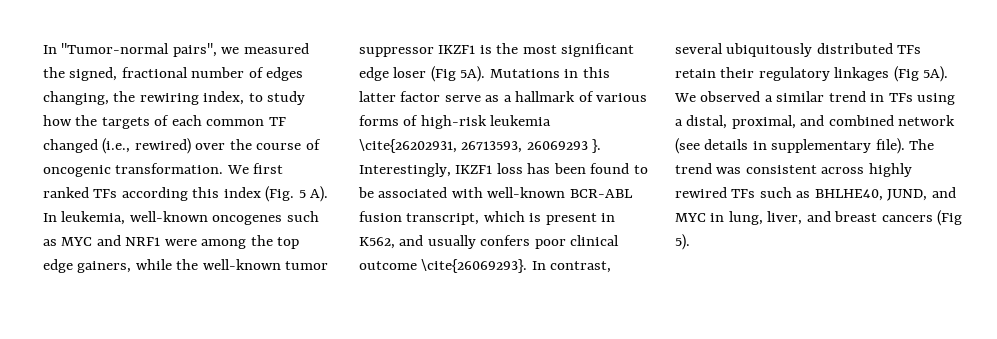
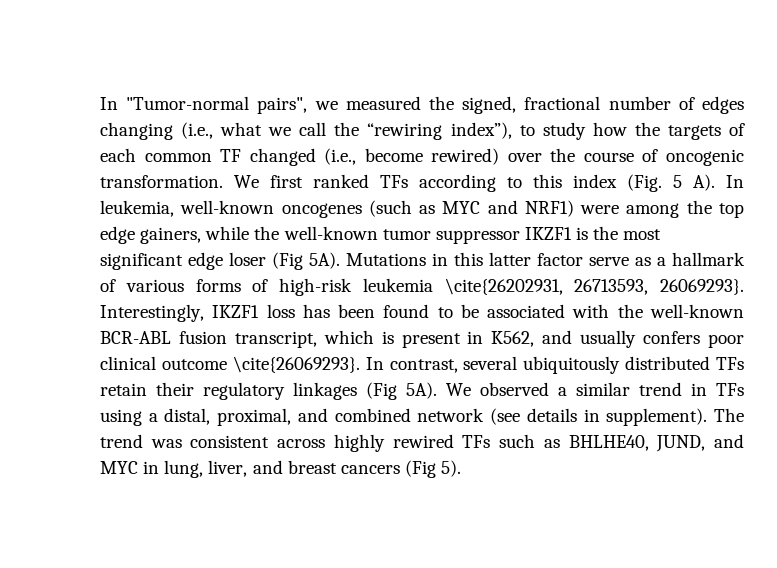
- In "Tumor-normal pairs", we measured the signed, fractional number of edges changing, the rewiring index, to study how the targets of each common TF changed (i.e., rewired) over the course of oncogenic transformation.
+ In "Tumor-normal pairs", we measured the signed, fractional number of edges changing (i.e., what we call the “rewiring index”), to study how the targets of each common TF changed (i.e., become rewired) over the course of oncogenic transformation.
- We first ranked TFs according this index (Fig. 5 A). In leukemia, well-known oncogenes such as MYC and NRF1 were among the top edge gainers, while the well-known tumor suppressor IKZF1 is the most significant edge loser (Fig 5A).
+ We first ranked TFs according to this index (Fig. 5 A). In leukemia, well-known oncogenes (such as MYC and NRF1) were among the top edge gainers, while the well-known tumor suppressor IKZF1 is the most significant edge loser (Fig 5A).
- Mutations in this latter factor serve as a hallmark of various forms of high-risk leukemia \cite{26202931, 26713593, 26069293 }.
+ Mutations in this latter factor serve as a hallmark of various forms of high-risk leukemia \cite{26202931, 26713593, 26069293}.
- Interestingly, IKZF1 loss has been found to be associated with well-known BCR-ABL fusion transcript, which is present in K562, and usually confers poor clinical outcome \cite{26069293}.
+ Interestingly, IKZF1 loss has been found to be associated with the well-known BCR-ABL fusion transcript, which is present in K562, and usually confers poor clinical outcome \cite{26069293}.
- We observed a similar trend in TFs using a distal, proximal, and combined network (see details in supplementary file).
+ We observed a similar trend in TFs using a distal, proximal, and combined network (see details in supplement).

